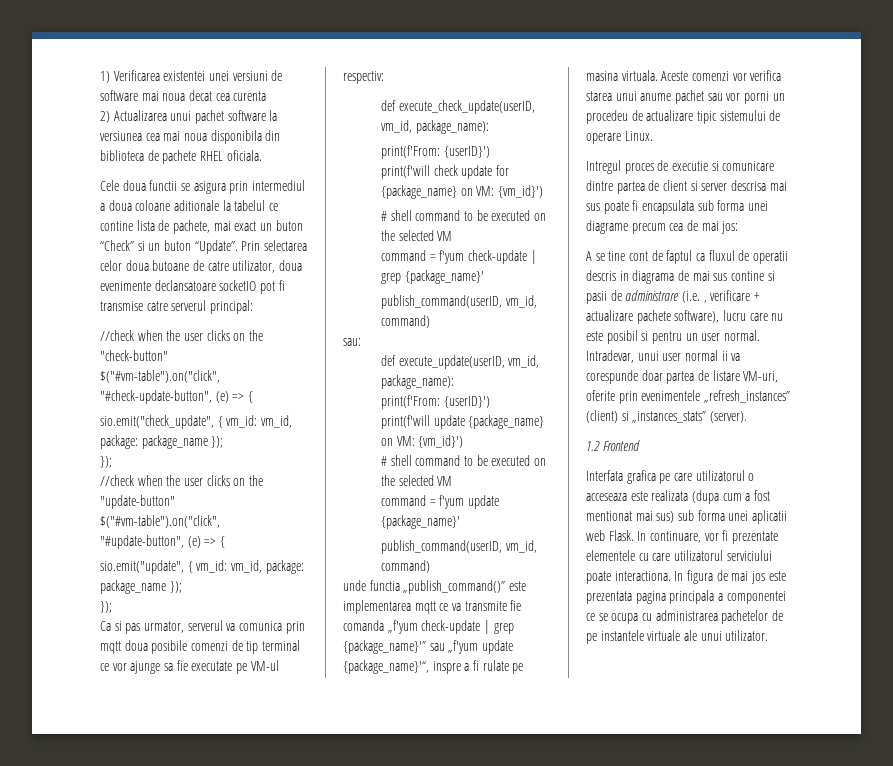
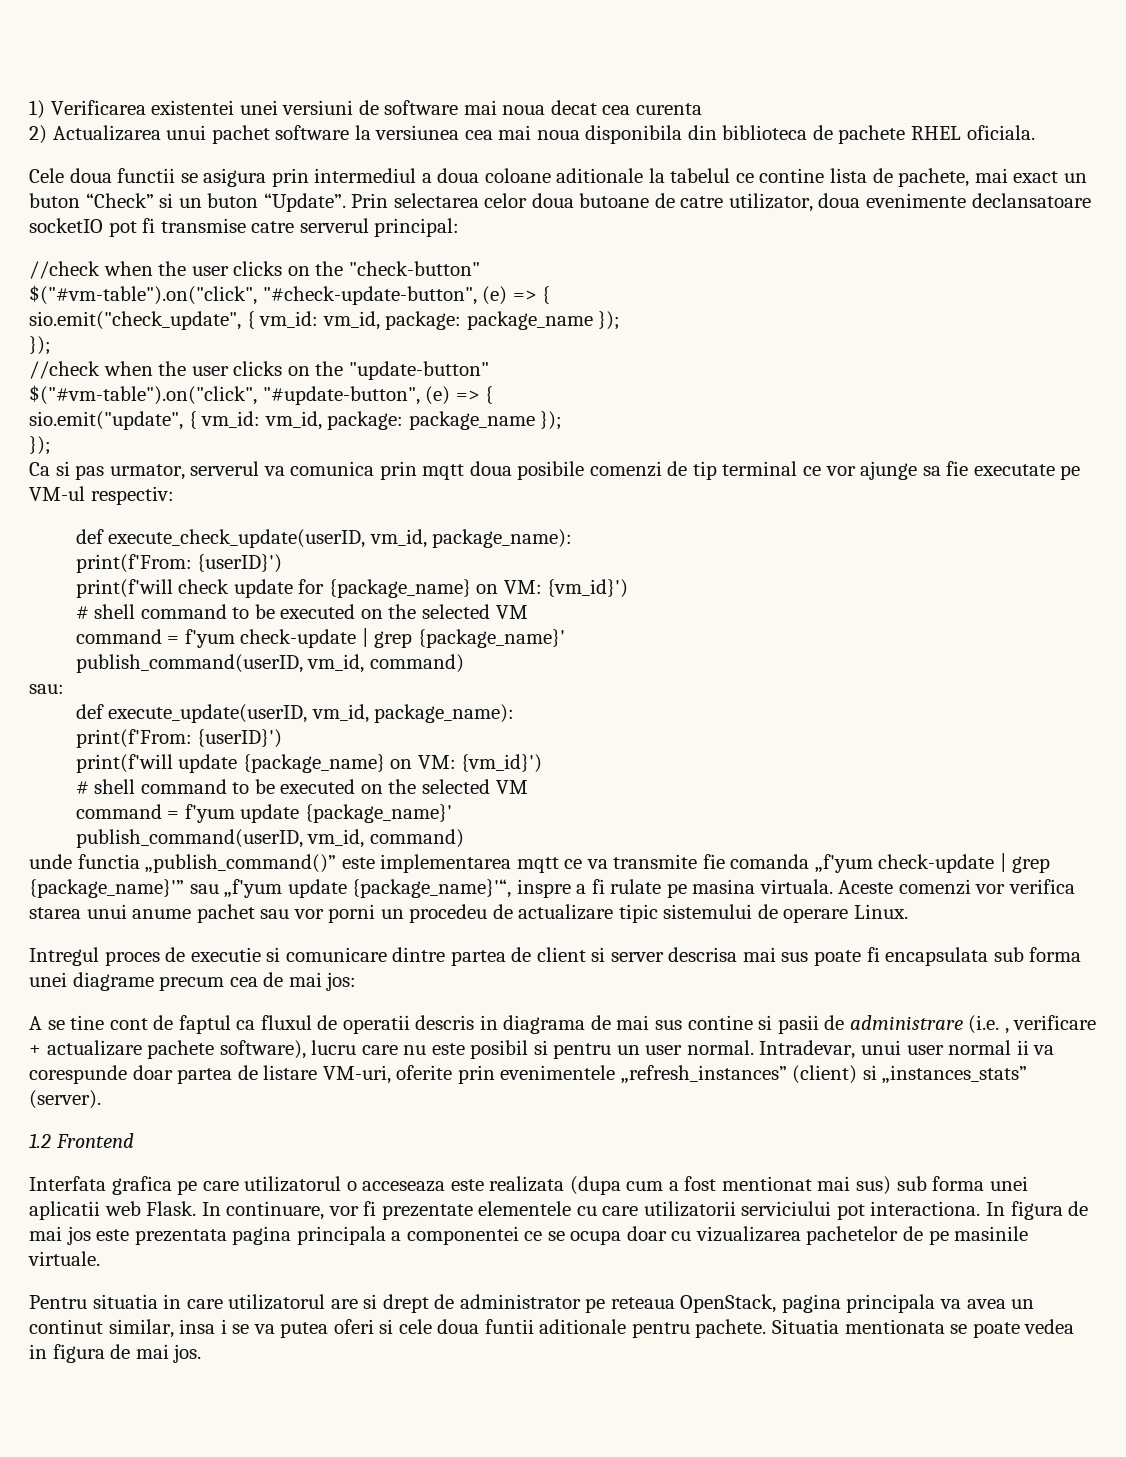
- In continuare, vor fi prezentate elementele cu care utilizatorul serviciului poate interactiona.
+ In continuare, vor fi prezentate elementele cu care utilizatorii serviciului pot interactiona.
- In figura de mai jos este prezentata pagina principala a componentei ce se ocupa cu administrarea pachetelor de pe instantele virtuale ale unui utilizator.
+ In figura de mai jos este prezentata pagina principala a componentei ce se ocupa doar cu vizualizarea pachetelor de pe masinile virtuale.
+ Pentru situatia in care utilizatorul are si drept de administrator pe reteaua OpenStack, pagina principala va avea un continut similar, insa i se va putea oferi si cele doua funtii aditionale pentru pachete. Situatia mentionata se poate vedea in figura de mai jos.

